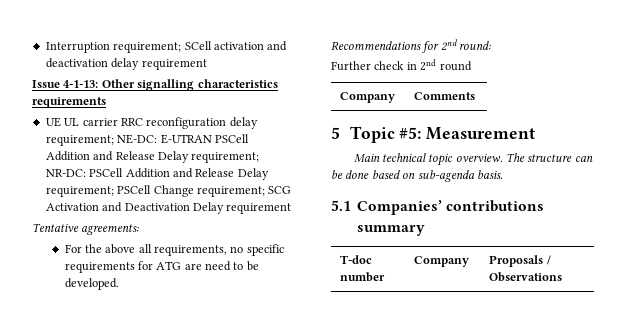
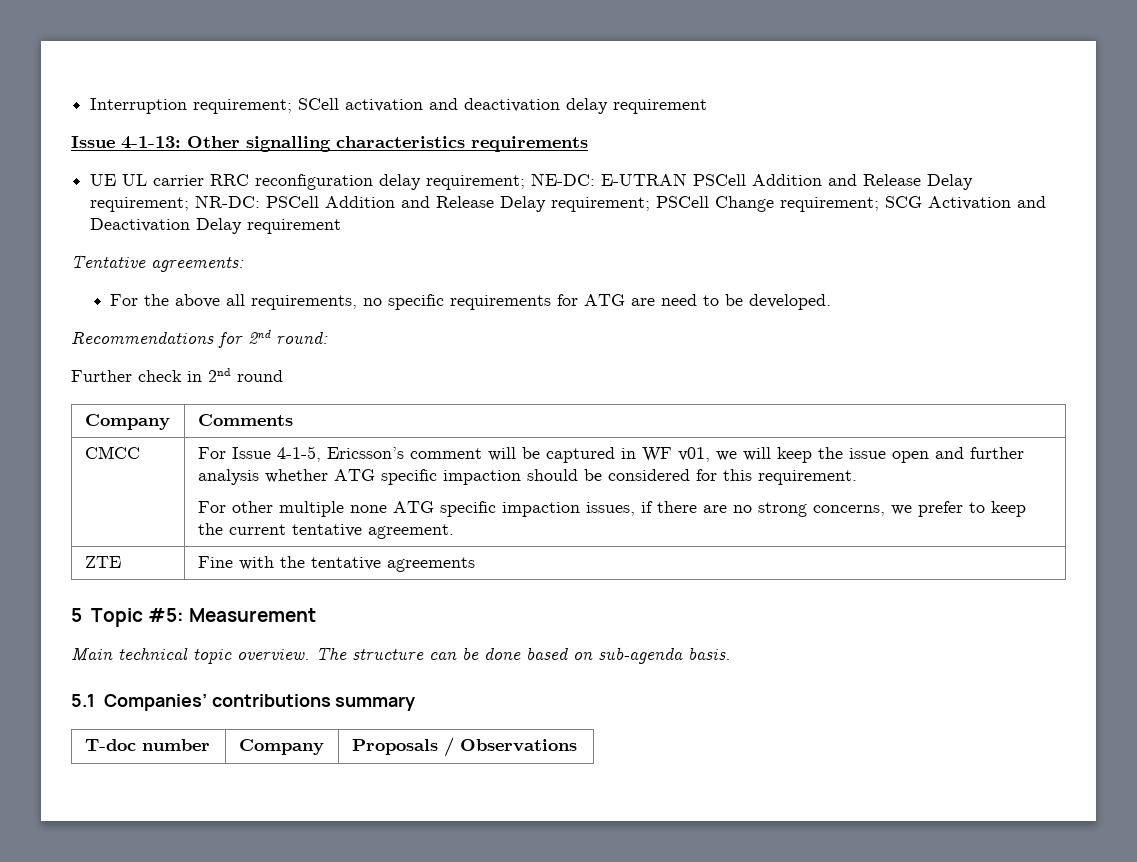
+ CMCC | For Issue 4-1-5, Ericsson’s comment will be captured in WF v01, we will keep the issue open and further analysis whether ATG specific impaction should be considered for this requirement.
+ For other multiple none ATG specific impaction issues, if there are no strong concerns, we prefer to keep the current tentative agreement.
+ ZTE | Fine with the tentative agreements

